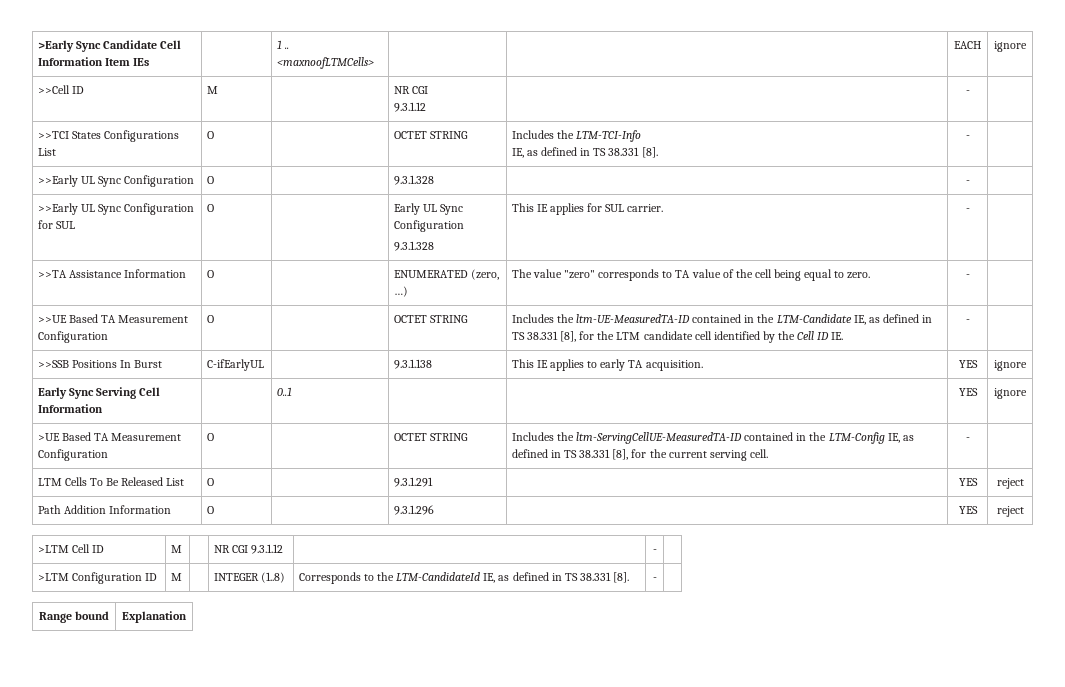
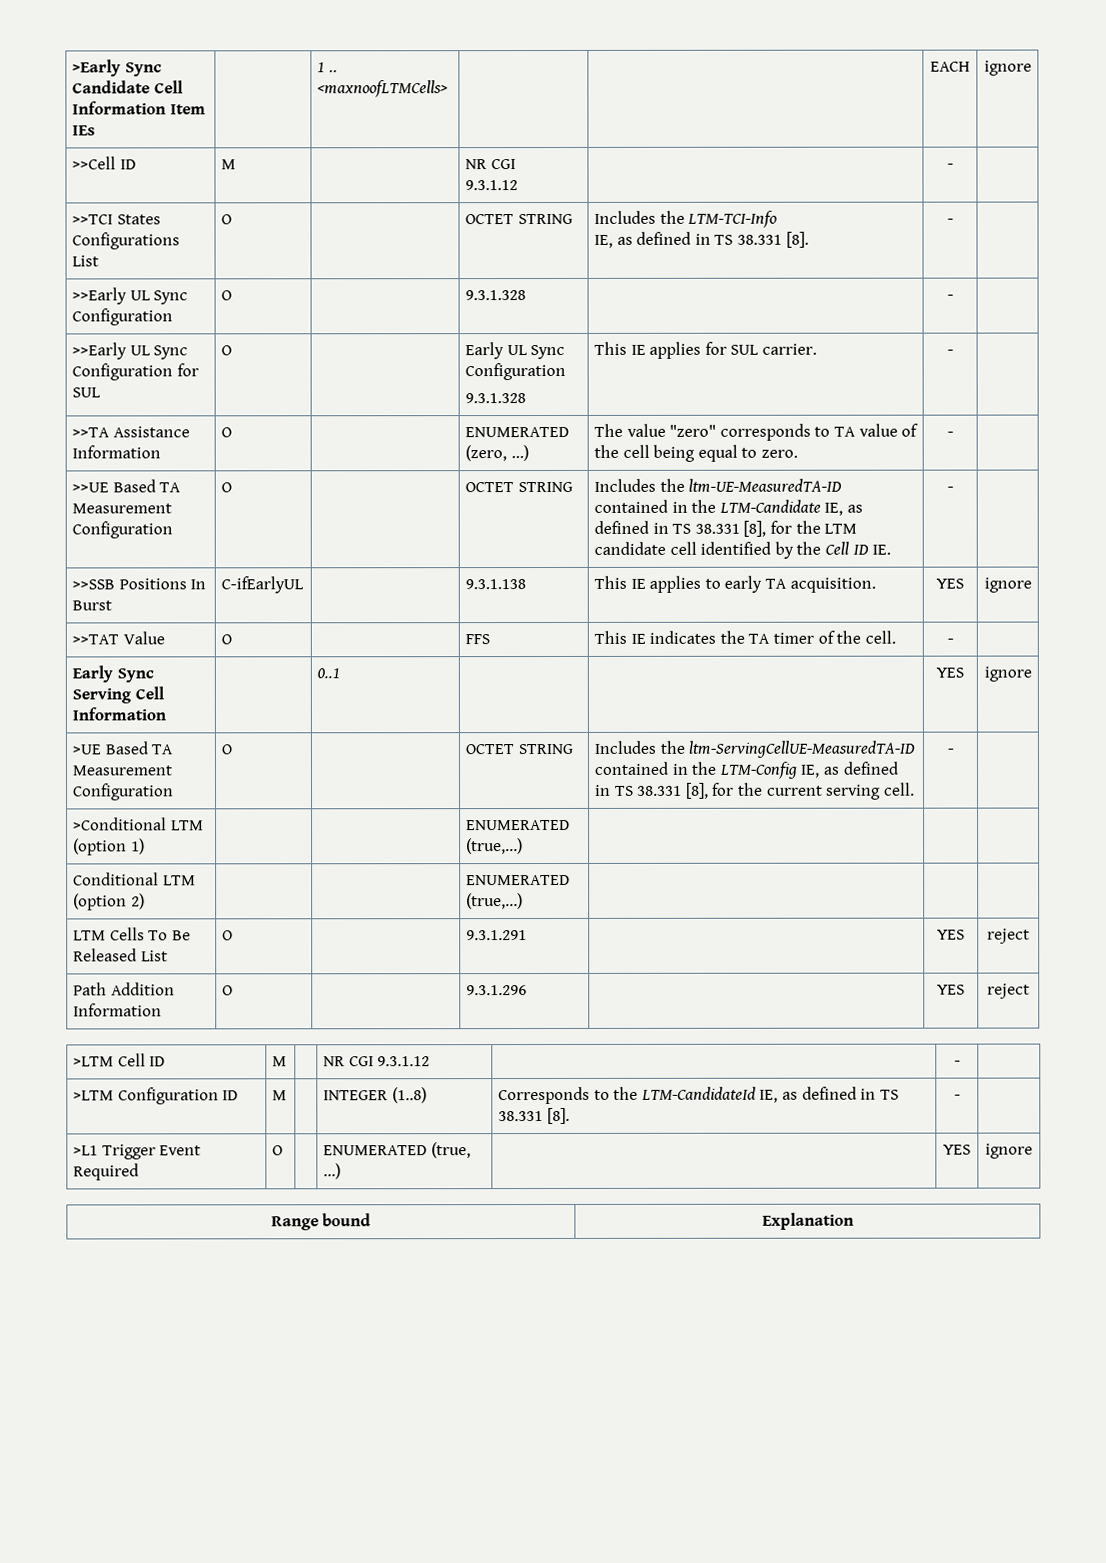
+ >>TAT Value | O | | FFS | This IE indicates the TA timer of the cell. | - |
+ >Conditional LTM (option 1) | | | ENUMERATED (true,…) | | |
+ Conditional LTM (option 2) | | | ENUMERATED (true,…) | | |
+ >L1 Trigger Event Required | O | | ENUMERATED (true, ...) | | YES | ignore

